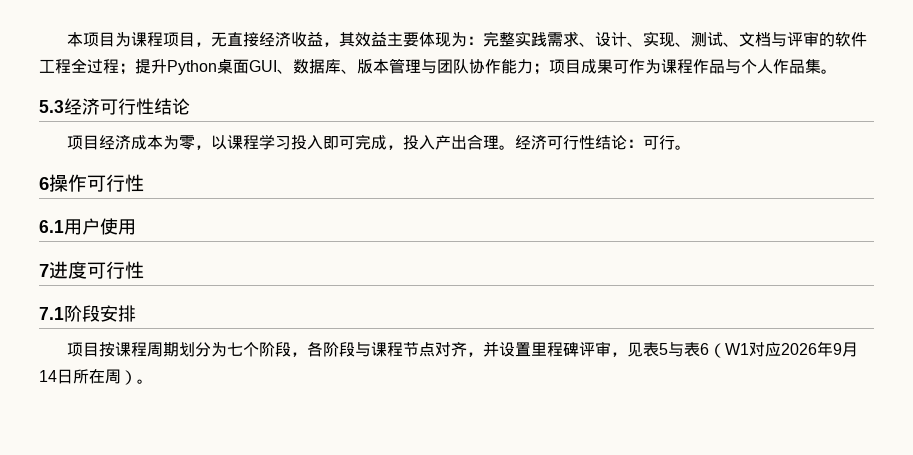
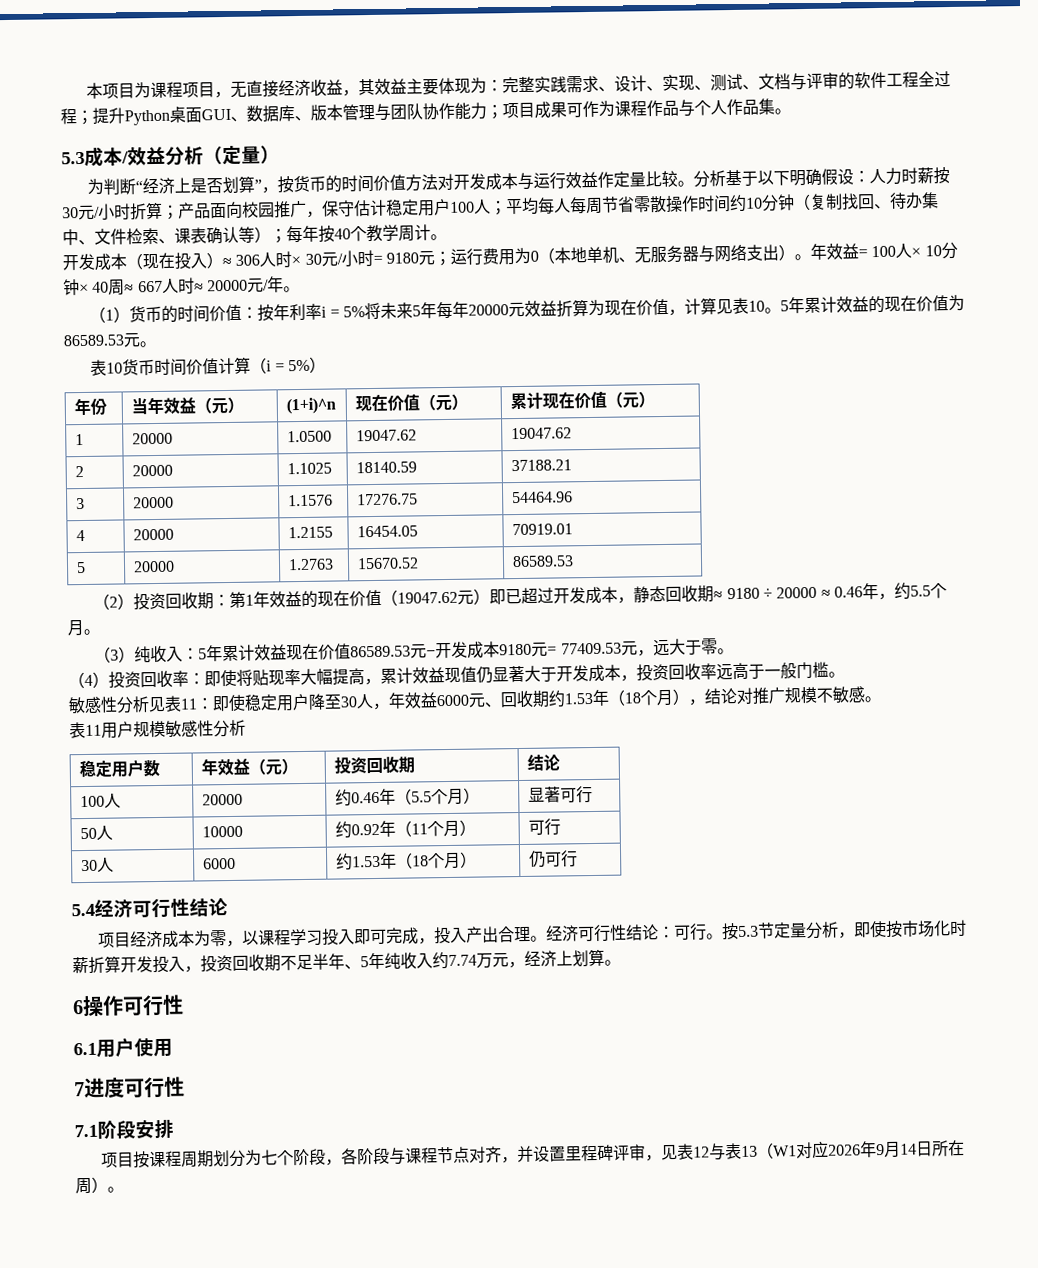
- 5.3经济可行性结论
+ 5.3成本/效益分析（定量）
+ 为判断“经济上是否划算”，按货币的时间价值方法对开发成本与运行效益作定量比较。分析基于以下明确假设：人力时薪按30元/小时折算；产品面向校园推广，保守估计稳定用户100人；平均每人每周节省零散操作时间约10分钟（复制找回、待办集中、文件检索、课表确认等）；每年按40个教学周计。
+ 开发成本（现在投入）≈ 306人时× 30元/小时= 9180元；运行费用为0（本地单机、无服务器与网络支出）。年效益= 100人× 10分钟× 40周≈ 667人时≈ 20000元/年。
+ （1）货币的时间价值：按年利率i = 5%将未来5年每年20000元效益折算为现在价值，计算见表10。5年累计效益的现在价值为86589.53元。
+ 表10货币时间价值计算（i = 5%）
+ 年份 | 当年效益（元） | (1+i)^n | 现在价值（元） | 累计现在价值（元）
+ 1 | 20000 | 1.0500 | 19047.62 | 19047.62
+ 2 | 20000 | 1.1025 | 18140.59 | 37188.21
+ 3 | 20000 | 1.1576 | 17276.75 | 54464.96
+ 4 | 20000 | 1.2155 | 16454.05 | 70919.01
+ 5 | 20000 | 1.2763 | 15670.52 | 86589.53
+ （2）投资回收期：第1年效益的现在价值（19047.62元）即已超过开发成本，静态回收期≈ 9180 ÷ 20000 ≈ 0.46年，约5.5个月。
+ （3）纯收入：5年累计效益现在价值86589.53元−开发成本9180元= 77409.53元，远大于零。
+ （4）投资回收率：即使将贴现率大幅提高，累计效益现值仍显著大于开发成本，投资回收率远高于一般门槛。
+ 敏感性分析见表11：即使稳定用户降至30人，年效益6000元、回收期约1.53年（18个月），结论对推广规模不敏感。
+ 表11用户规模敏感性分析
+ 稳定用户数 | 年效益（元） | 投资回收期 | 结论
+ 100人 | 20000 | 约0.46年（5.5个月） | 显著可行
+ 50人 | 10000 | 约0.92年（11个月） | 可行
+ 30人 | 6000 | 约1.53年（18个月） | 仍可行
+ 5.4经济可行性结论
+ 按5.3节定量分析，即使按市场化时薪折算开发投入，投资回收期不足半年、5年纯收入约7.74万元，经济上划算。
- 项目按课程周期划分为七个阶段，各阶段与课程节点对齐，并设置里程碑评审，见表5与表6（W1对应2026年9月14日所在周）。
+ 项目按课程周期划分为七个阶段，各阶段与课程节点对齐，并设置里程碑评审，见表12与表13（W1对应2026年9月14日所在周）。

